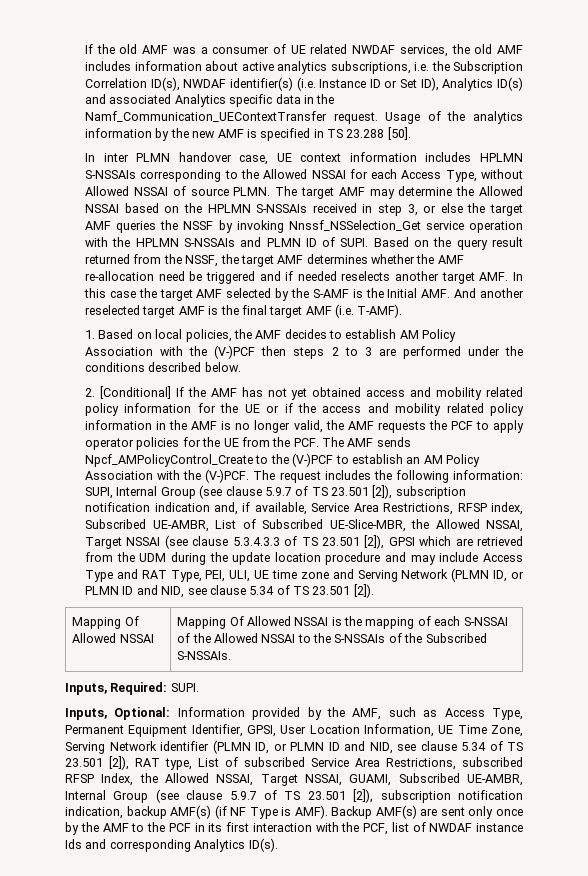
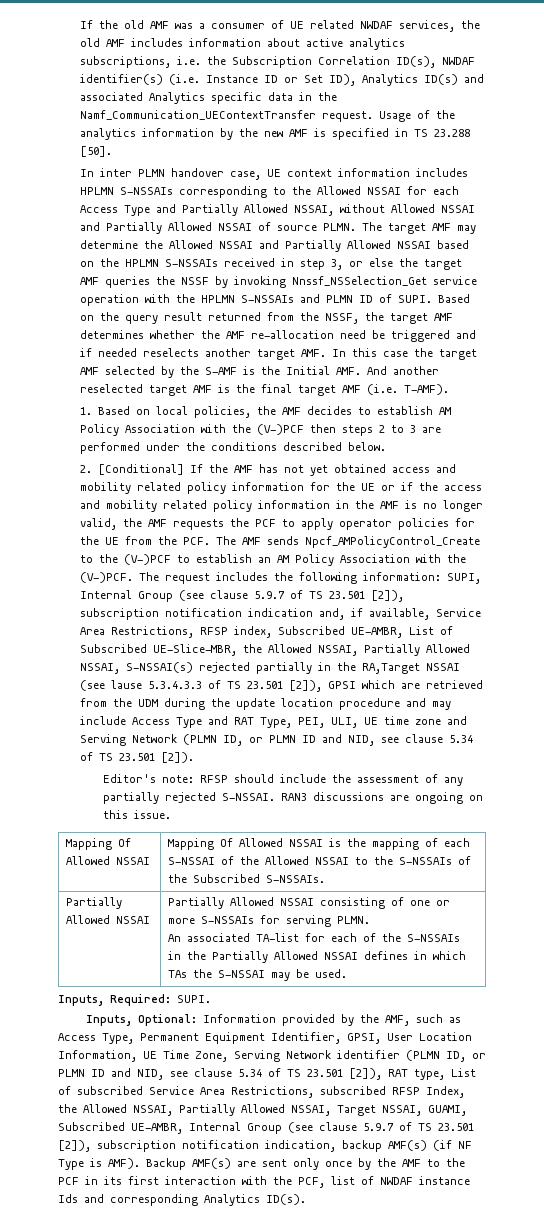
- In inter PLMN handover case, UE context information includes HPLMN S-NSSAIs corresponding to the Allowed NSSAI for each Access Type, without Allowed NSSAI of source PLMN.
+ In inter PLMN handover case, UE context information includes HPLMN S-NSSAIs corresponding to the Allowed NSSAI for each Access Type and Partially Allowed NSSAI, without Allowed NSSAI and Partially Allowed NSSAI of source PLMN.
- The target AMF may determine the Allowed NSSAI based on the HPLMN S-NSSAIs received in step 3, or else the target AMF queries the NSSF by invoking Nnssf_NSSelection_Get service operation with the HPLMN S-NSSAIs and PLMN ID of SUPI.
+ The target AMF may determine the Allowed NSSAI and Partially Allowed NSSAI based on the HPLMN S-NSSAIs received in step 3, or else the target AMF queries the NSSF by invoking Nnssf_NSSelection_Get service operation with the HPLMN S-NSSAIs and PLMN ID of SUPI.
- SUPI, Internal Group (see clause 5.9.7 of TS 23.501 [2]), subscription notification indication and, if available, Service Area Restrictions, RFSP index, Subscribed UE-AMBR, List of Subscribed UE-Slice-MBR, the Allowed NSSAI, Target NSSAI (see clause 5.3.4.3.3 of TS 23.501 [2]), GPSI which are retrieved from the UDM during the update location procedure and may include Access Type and RAT Type, PEI, ULI, UE time zone and Serving Network (PLMN ID, or PLMN ID and NID, see clause 5.34 of TS 23.501 [2]).
+ SUPI, Internal Group (see clause 5.9.7 of TS 23.501 [2]), subscription notification indication and, if available, Service Area Restrictions, RFSP index, Subscribed UE-AMBR, List of Subscribed UE-Slice-MBR, the Allowed NSSAI, Partially Allowed NSSAI, S-NSSAI(s) rejected partially in the RA,Target NSSAI (see lause 5.3.4.3.3 of TS 23.501 [2]), GPSI which are retrieved from the UDM during the update location procedure and may include Access Type and RAT Type, PEI, ULI, UE time zone and Serving Network (PLMN ID, or PLMN ID and NID, see clause 5.34 of TS 23.501 [2]).
+ Editor's note: RFSP should include the assessment of any partially rejected S-NSSAI. RAN3 discussions are ongoing on this issue.
+ Partially Allowed NSSAI | Partially Allowed NSSAI consisting of one or more S-NSSAIs for serving PLMN.
+ An associated TA-list for each of the S-NSSAIs in the Partially Allowed NSSAI defines in which TAs the S-NSSAI may be used.
- Information provided by the AMF, such as Access Type, Permanent Equipment Identifier, GPSI, User Location Information, UE Time Zone, Serving Network identifier (PLMN ID, or PLMN ID and NID, see clause 5.34 of TS 23.501 [2]), RAT type, List of subscribed Service Area Restrictions, subscribed RFSP Index, the Allowed NSSAI, Target NSSAI, GUAMI, Subscribed UE-AMBR, Internal Group (see clause 5.9.7 of TS 23.501 [2]), subscription notification indication, backup AMF(s) (if NF Type is AMF).
+ Information provided by the AMF, such as Access Type, Permanent Equipment Identifier, GPSI, User Location Information, UE Time Zone, Serving Network identifier (PLMN ID, or PLMN ID and NID, see clause 5.34 of TS 23.501 [2]), RAT type, List of subscribed Service Area Restrictions, subscribed RFSP Index, the Allowed NSSAI, Partially Allowed NSSAI, Target NSSAI, GUAMI, Subscribed UE-AMBR, Internal Group (see clause 5.9.7 of TS 23.501 [2]), subscription notification indication, backup AMF(s) (if NF Type is AMF).

